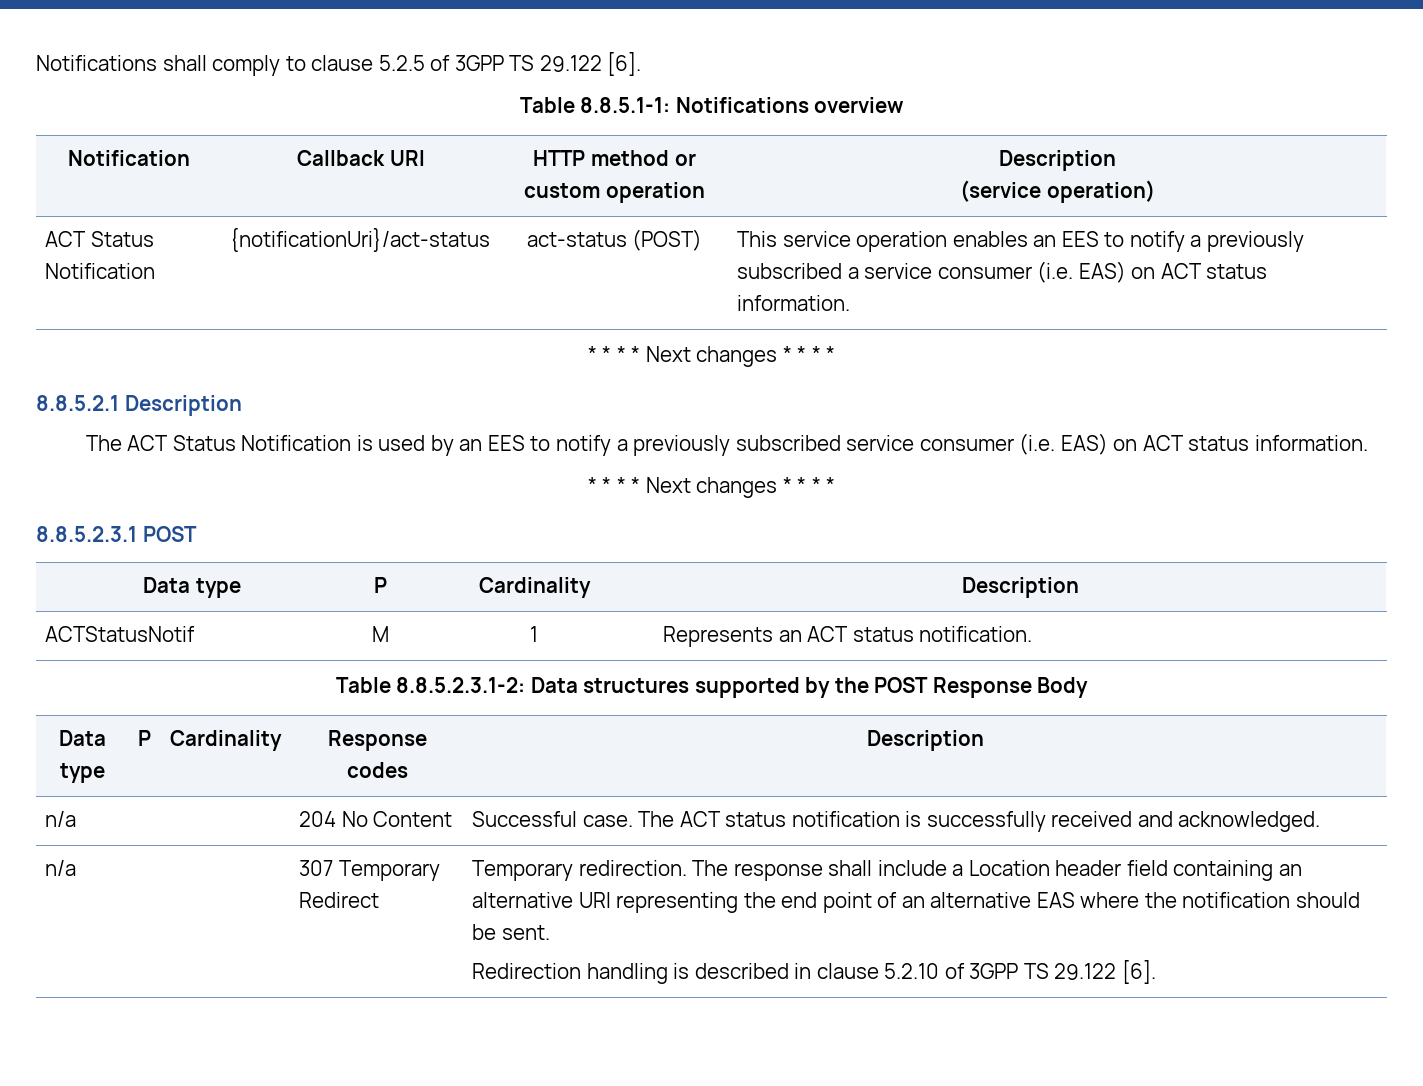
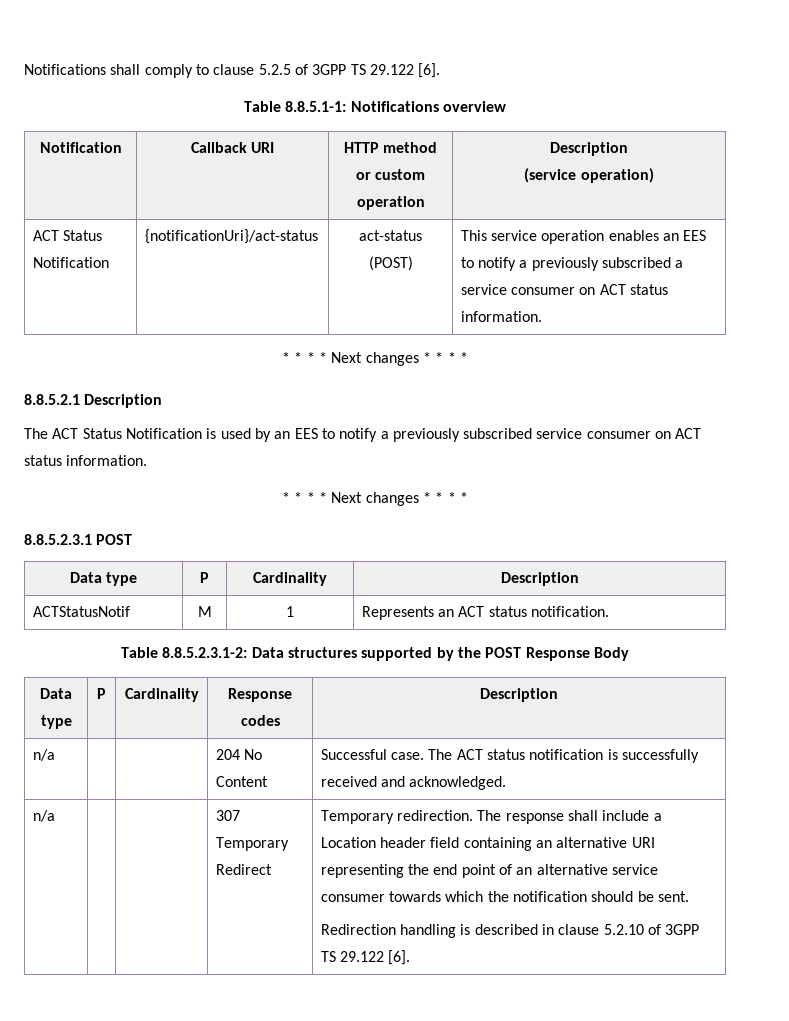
- ACT Status Notification | {notificationUri}/act-status | act-status (POST) | This service operation enables an EES to notify a previously subscribed a service consumer (i.e. EAS) on ACT status information.
+ ACT Status Notification | {notificationUri}/act-status | act-status (POST) | This service operation enables an EES to notify a previously subscribed a service consumer on ACT status information.
- The ACT Status Notification is used by an EES to notify a previously subscribed service consumer (i.e. EAS) on ACT status information.
+ The ACT Status Notification is used by an EES to notify a previously subscribed service consumer on ACT status information.
- The response shall include a Location header field containing an alternative URI representing the end point of an alternative EAS where the notification should be sent.
+ The response shall include a Location header field containing an alternative URI representing the end point of an alternative service consumer towards which the notification should be sent.

